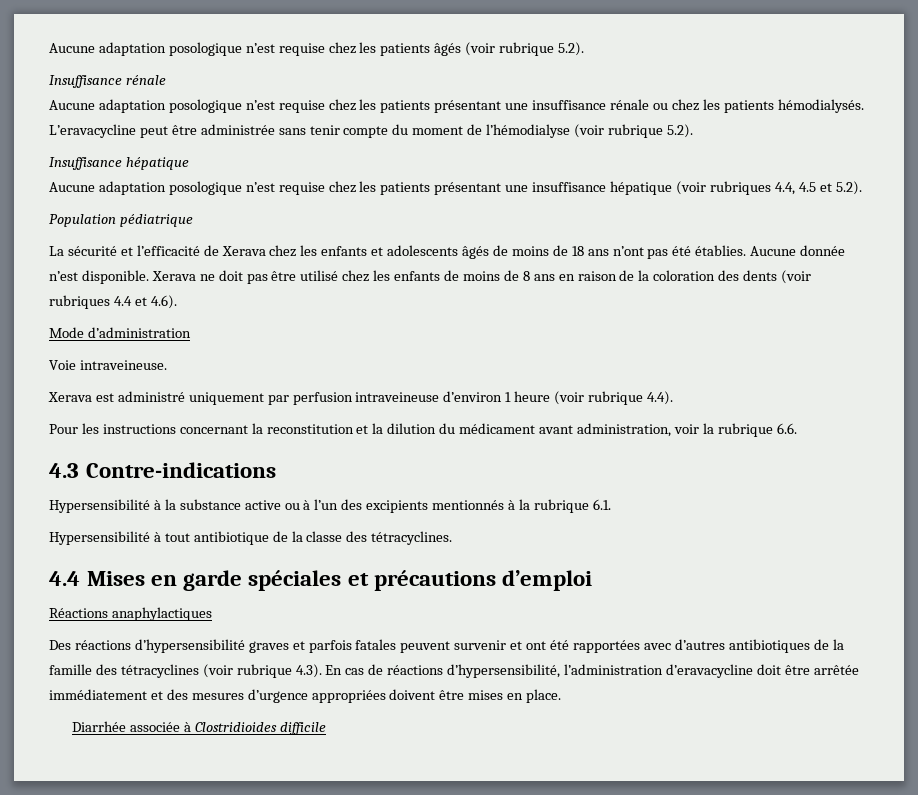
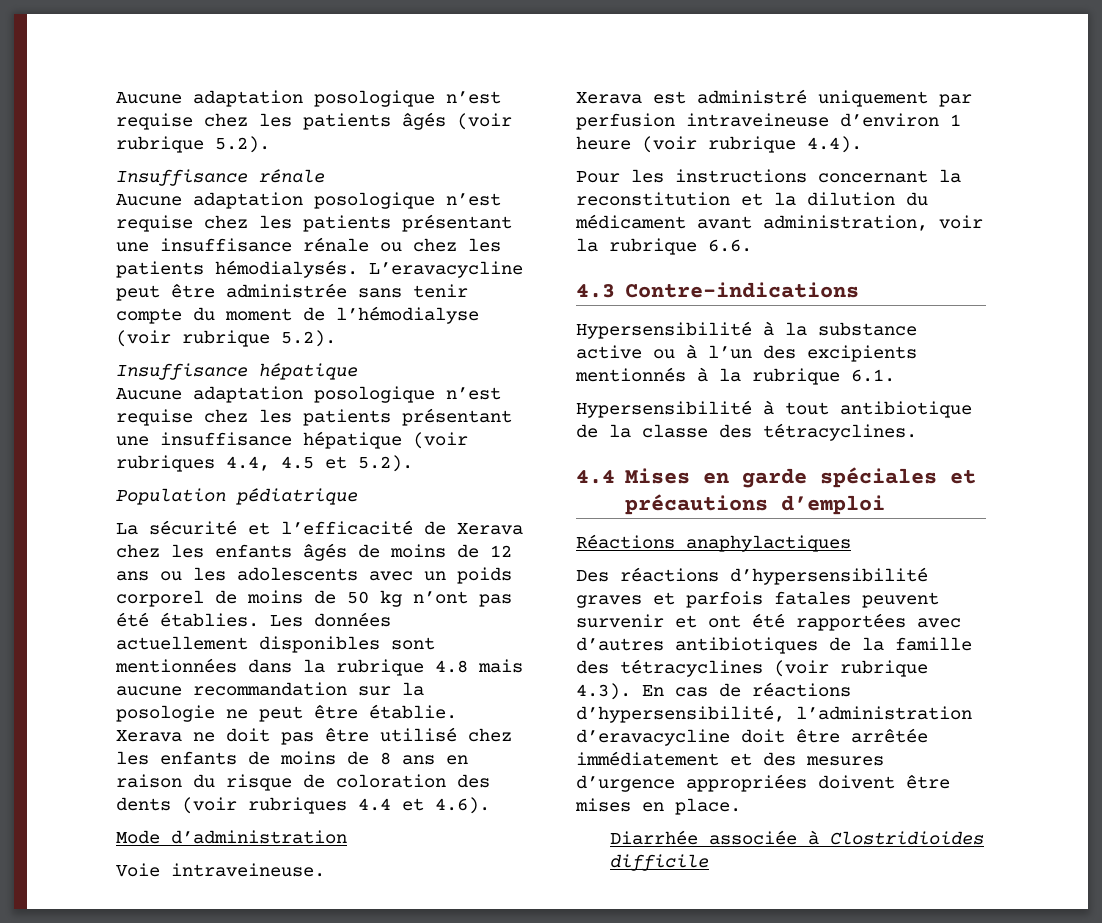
- La sécurité et l’efficacité de Xerava chez les enfants et adolescents âgés de moins de 18 ans n’ont pas été établies. Aucune donnée n’est disponible.
+ La sécurité et l’efficacité de Xerava chez les enfants âgés de moins de 12 ans ou les adolescents avec un poids corporel de moins de 50 kg n’ont pas été établies. Les données actuellement disponibles sont mentionnées dans la rubrique 4.8 mais aucune recommandation sur la posologie ne peut être établie.
- Xerava ne doit pas être utilisé chez les enfants de moins de 8 ans en raison de la coloration des dents (voir rubriques 4.4 et 4.6).
+ Xerava ne doit pas être utilisé chez les enfants de moins de 8 ans en raison du risque de coloration des dents (voir rubriques 4.4 et 4.6).

